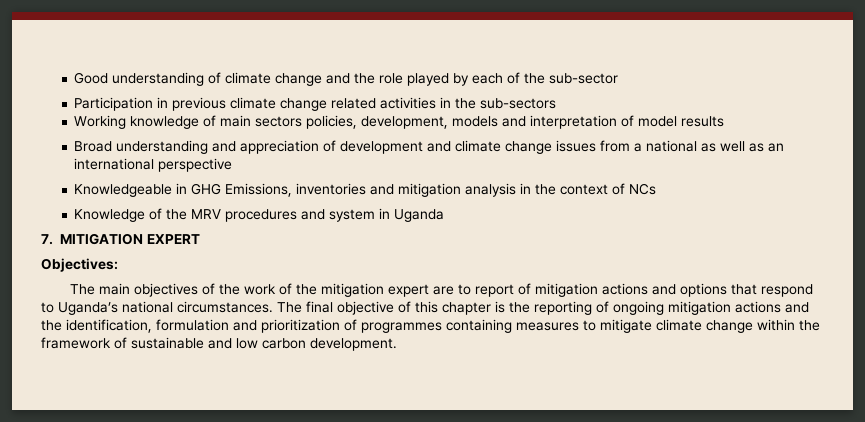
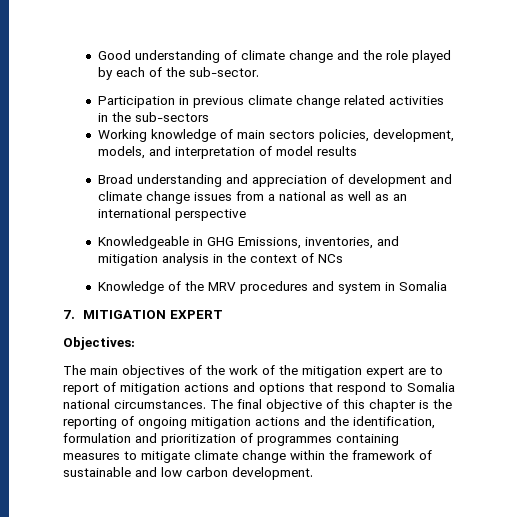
- Good understanding of climate change and the role played by each of the sub-sector
+ Good understanding of climate change and the role played by each of the sub-sector.
- Working knowledge of main sectors policies, development, models and interpretation of model results
+ Working knowledge of main sectors policies, development, models, and interpretation of model results
- Knowledgeable in GHG Emissions, inventories and mitigation analysis in the context of NCs
+ Knowledgeable in GHG Emissions, inventories, and mitigation analysis in the context of NCs
- Knowledge of the MRV procedures and system in Uganda
+ Knowledge of the MRV procedures and system in Somalia
- The main objectives of the work of the mitigation expert are to report of mitigation actions and options that respond to Uganda’s national circumstances.
+ The main objectives of the work of the mitigation expert are to report of mitigation actions and options that respond to Somalia national circumstances.

